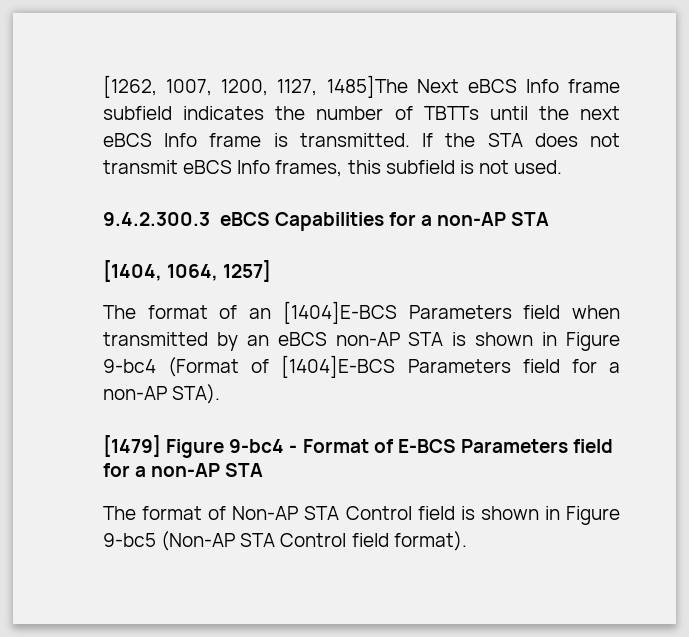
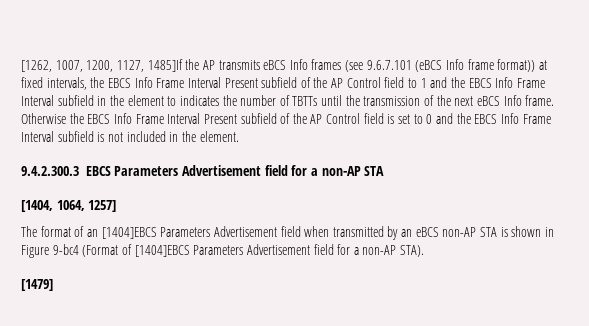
- [1262, 1007, 1200, 1127, 1485]The Next eBCS Info frame subfield indicates the number of TBTTs until the next eBCS Info frame is transmitted. If the STA does not transmit eBCS Info frames, this subfield is not used.
- 9.4.2.300.3 eBCS Capabilities for a non-AP STA
+ [1262, 1007, 1200, 1127, 1485]If the AP transmits eBCS Info frames (see 9.6.7.101 (eBCS Info frame format)) at fixed intervals, the EBCS Info Frame Interval Present subfield of the AP Control field to 1 and the EBCS Info Frame Interval subfield in the element to indicates the number of TBTTs until the transmission of the next eBCS Info frame. Otherwise the EBCS Info Frame Interval Present subfield of the AP Control field is set to 0 and the EBCS Info Frame Interval subfield is not included in the element.
+ 9.4.2.300.3 EBCS Parameters Advertisement field for a non-AP STA
- The format of an [1404]E-BCS Parameters field when transmitted by an eBCS non-AP STA is shown in Figure 9-bc4 (Format of [1404]E-BCS Parameters field for a non-AP STA).
+ The format of an [1404]EBCS Parameters Advertisement field when transmitted by an eBCS non-AP STA is shown in Figure 9-bc4 (Format of [1404]EBCS Parameters Advertisement field for a non-AP STA).
- [1479] Figure 9-bc4 - Format of E-BCS Parameters field for a non-AP STA
- The format of Non-AP STA Control field is shown in Figure 9-bc5 (Non-AP STA Control field format).
+ [1479]

